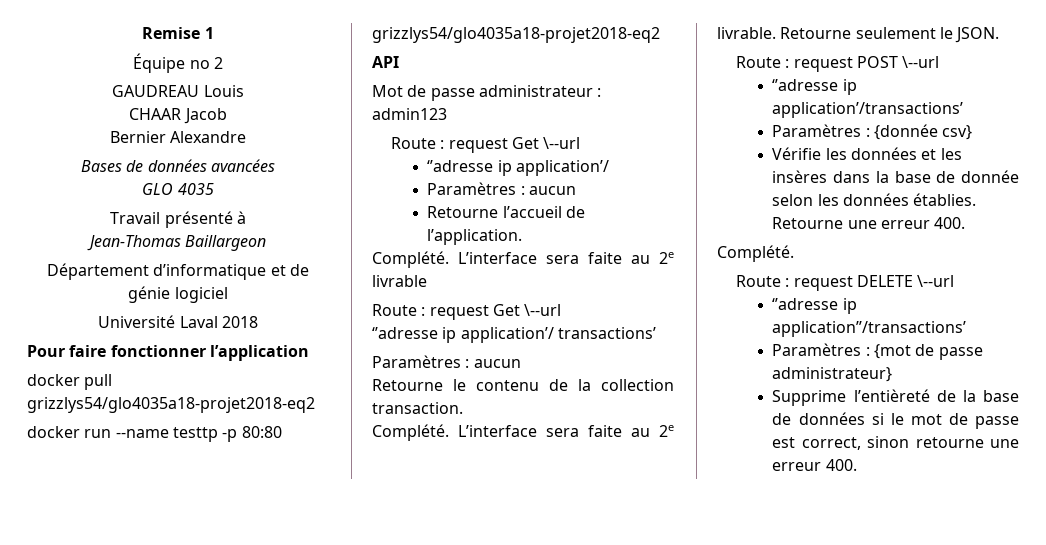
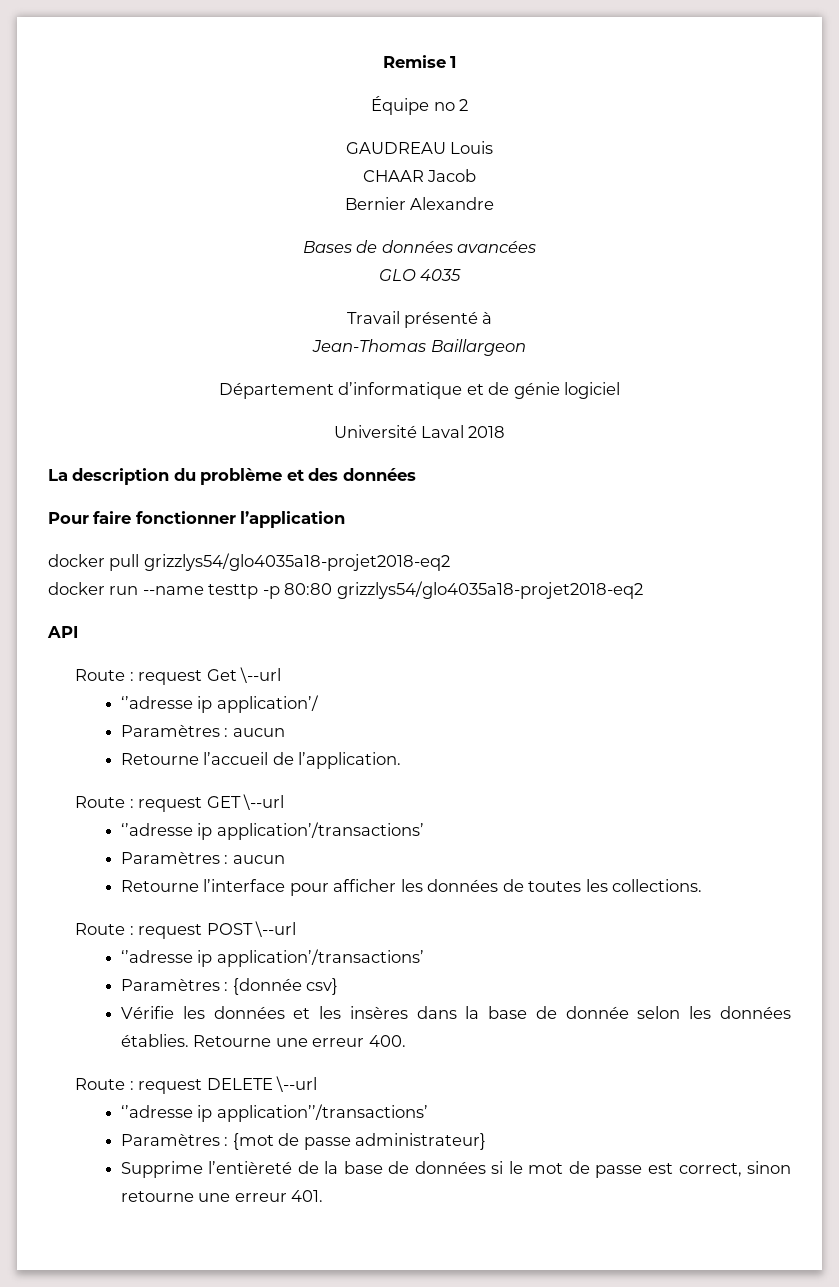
+ La description du problème et des données
- Mot de passe administrateur : admin123
- Complété. L’interface sera faite au 2e livrable
- Route : request Get \--url
- ‘’adresse ip application’/ transactions’
+ Route : request GET \--url
+ ‘’adresse ip application’/transactions’
  Paramètres : aucun
- Retourne le contenu de la collection transaction.
- Complété. L’interface sera faite au 2e livrable. Retourne seulement le JSON.
+ Retourne l’interface pour afficher les données de toutes les collections.
  Retourne une erreur 400.
- Complété.
- Supprime l’entièreté de la base de données si le mot de passe est correct, sinon retourne une erreur 400.
+ Supprime l’entièreté de la base de données si le mot de passe est correct, sinon retourne une erreur 401.

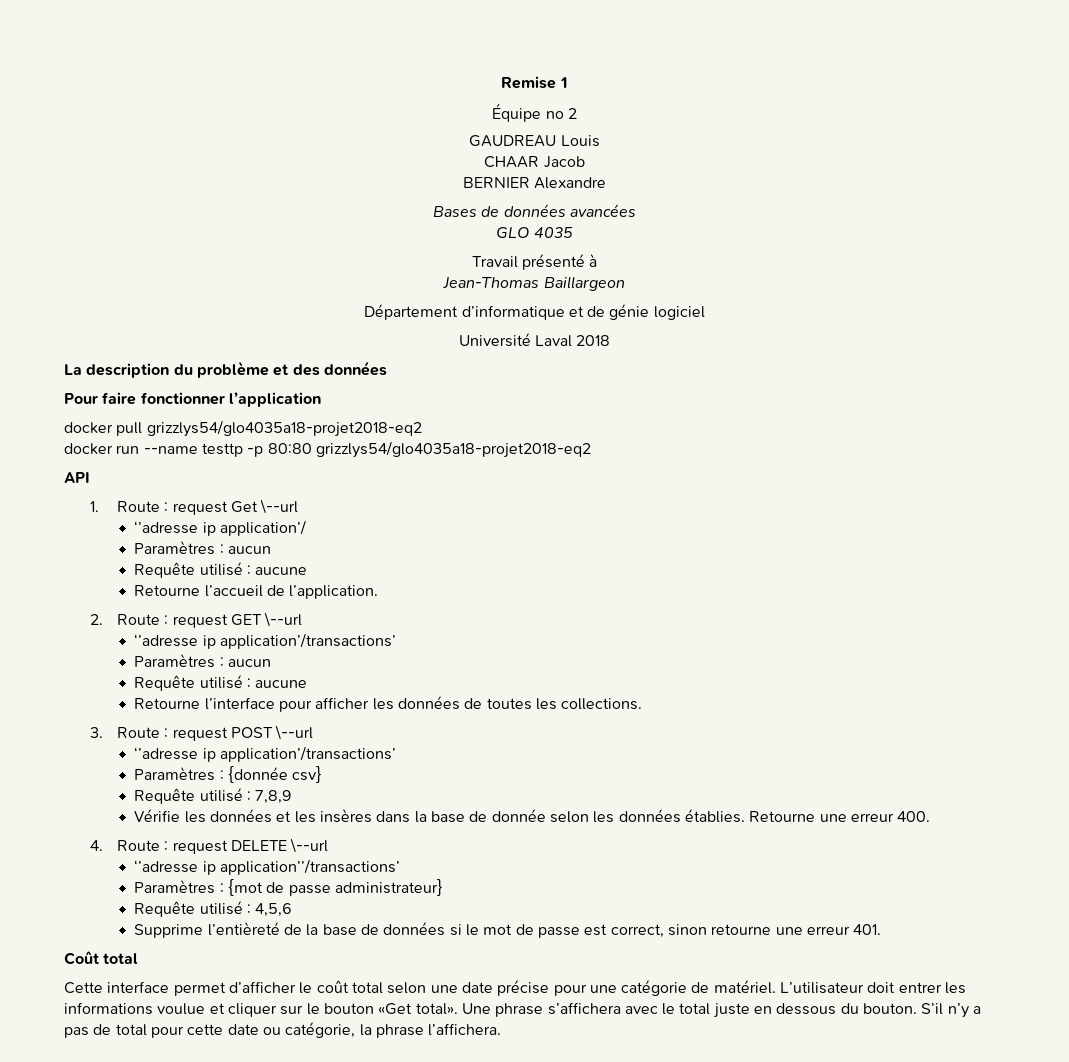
- Bernier Alexandre
+ BERNIER Alexandre
- Route : request Get \--url
+ 1. Route : request Get \--url
  ‘’adresse ip application’/
  Paramètres : aucun
+ Requête utilisé : aucune
- Route : request GET \--url
+ 2. Route : request GET \--url
  ‘’adresse ip application’/transactions’
  Paramètres : aucun
+ Requête utilisé : aucune
- Route : request POST \--url
+ 3. Route : request POST \--url
+ Requête utilisé : 7,8,9
- Route : request DELETE \--url
+ 4. Route : request DELETE \--url
+ Requête utilisé : 4,5,6
+ Coût total
+ Cette interface permet d’afficher le coût total selon une date précise pour une catégorie de matériel. L’utilisateur doit entrer les informations voulue et cliquer sur le bouton «Get total». Une phrase s’affichera avec le total juste en dessous du bouton. S’il n’y a pas de total pour cette date ou catégorie, la phrase l’affichera.

